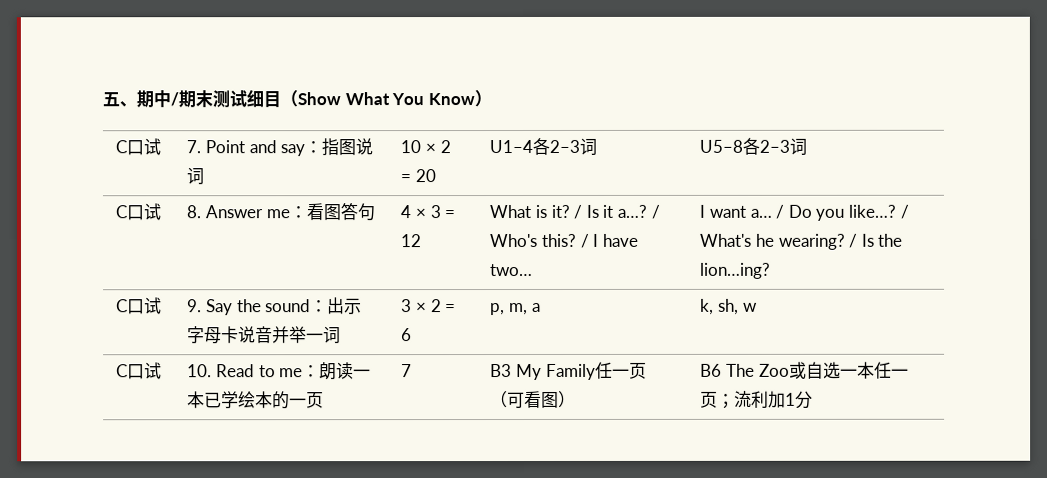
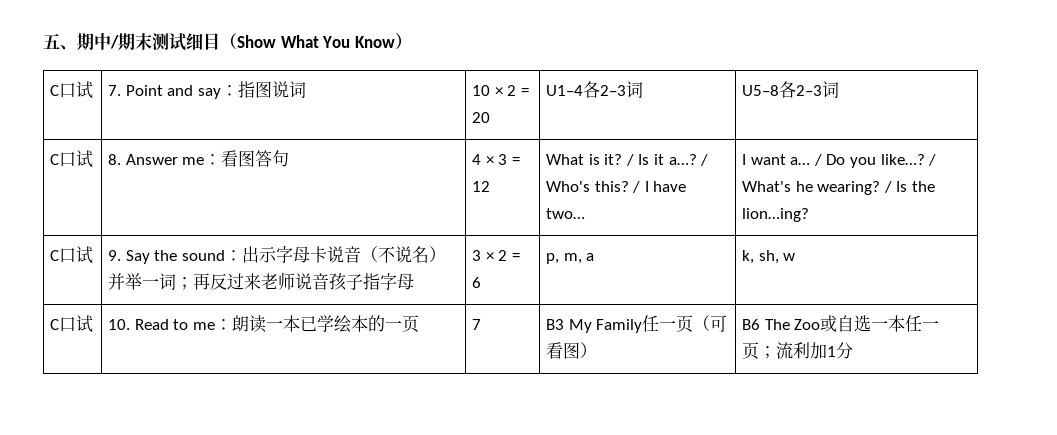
- C口试 | 9. Say the sound：出示字母卡说音并举一词 | 3 × 2 = 6 | p, m, a | k, sh, w
+ C口试 | 9. Say the sound：出示字母卡说音（不说名）并举一词；再反过来老师说音孩子指字母 | 3 × 2 = 6 | p, m, a | k, sh, w

